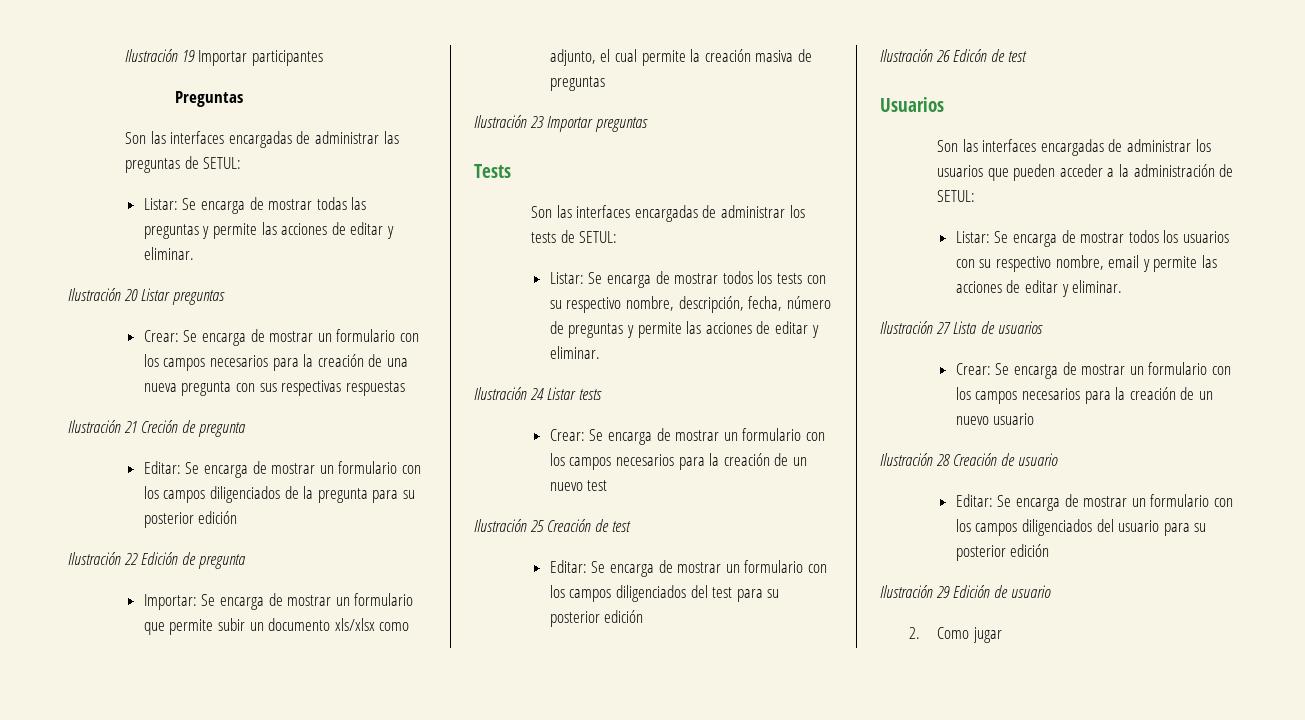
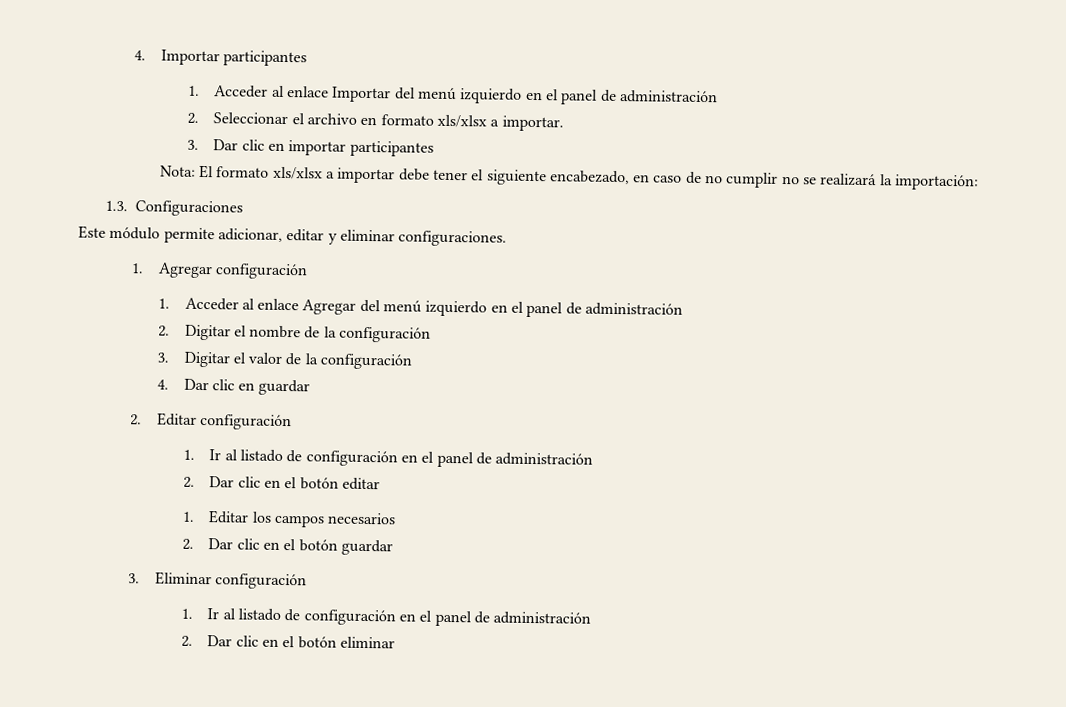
- Ilustración 19 Importar participantes
+ 4. Importar participantes
- Preguntas
- Son las interfaces encargadas de administrar las preguntas de SETUL:
- Listar: Se encarga de mostrar todas las preguntas y permite las acciones de editar y eliminar.
- Ilustración 20 Listar preguntas
- Crear: Se encarga de mostrar un formulario con los campos necesarios para la creación de una nueva pregunta con sus respectivas respuestas
- Ilustración 21 Creción de pregunta
- Editar: Se encarga de mostrar un formulario con los campos diligenciados de la pregunta para su posterior edición
- Ilustración 22 Edición de pregunta
- Importar: Se encarga de mostrar un formulario que permite subir un documento xls/xlsx como adjunto, el cual permite la creación masiva de preguntas
- Ilustración 23 Importar preguntas
- Tests
- Son las interfaces encargadas de administrar los tests de SETUL:
- Listar: Se encarga de mostrar todos los tests con su respectivo nombre, descripción, fecha, número de preguntas y permite las acciones de editar y eliminar.
- Ilustración 24 Listar tests
- Crear: Se encarga de mostrar un formulario con los campos necesarios para la creación de un nuevo test
- Ilustración 25 Creación de test
- Editar: Se encarga de mostrar un formulario con los campos diligenciados del test para su posterior edición
- Ilustración 26 Edicón de test
- Usuarios
- Son las interfaces encargadas de administrar los usuarios que pueden acceder a la administración de SETUL:
- Listar: Se encarga de mostrar todos los usuarios con su respectivo nombre, email y permite las acciones de editar y eliminar.
- Ilustración 27 Lista de usuarios
- Crear: Se encarga de mostrar un formulario con los campos necesarios para la creación de un nuevo usuario
- Ilustración 28 Creación de usuario
- Editar: Se encarga de mostrar un formulario con los campos diligenciados del usuario para su posterior edición
- Ilustración 29 Edición de usuario
- 2. Como jugar
+ 1. Acceder al enlace Importar del menú izquierdo en el panel de administración
+ 2. Seleccionar el archivo en formato xls/xlsx a importar.
+ 3. Dar clic en importar participantes
+ Nota: El formato xls/xlsx a importar debe tener el siguiente encabezado, en caso de no cumplir no se realizará la importación:
+ 1.3. Configuraciones
+ Este módulo permite adicionar, editar y eliminar configuraciones.
+ 1. Agregar configuración
+ 1. Acceder al enlace Agregar del menú izquierdo en el panel de administración
+ 2. Digitar el nombre de la configuración
+ 3. Digitar el valor de la configuración
+ 4. Dar clic en guardar
+ 2. Editar configuración
+ 1. Ir al listado de configuración en el panel de administración
+ 2. Dar clic en el botón editar
+ 1. Editar los campos necesarios
+ 2. Dar clic en el botón guardar
+ 3. Eliminar configuración
+ 1. Ir al listado de configuración en el panel de administración
+ 2. Dar clic en el botón eliminar

